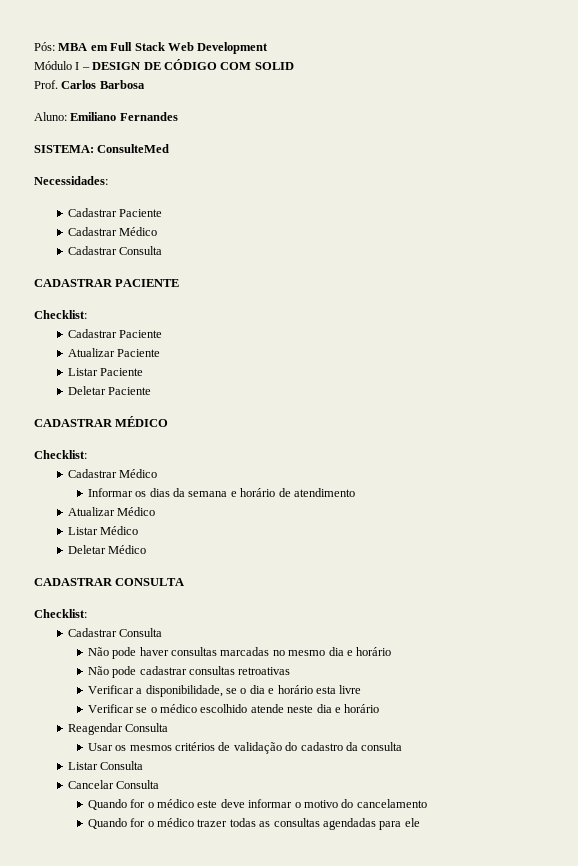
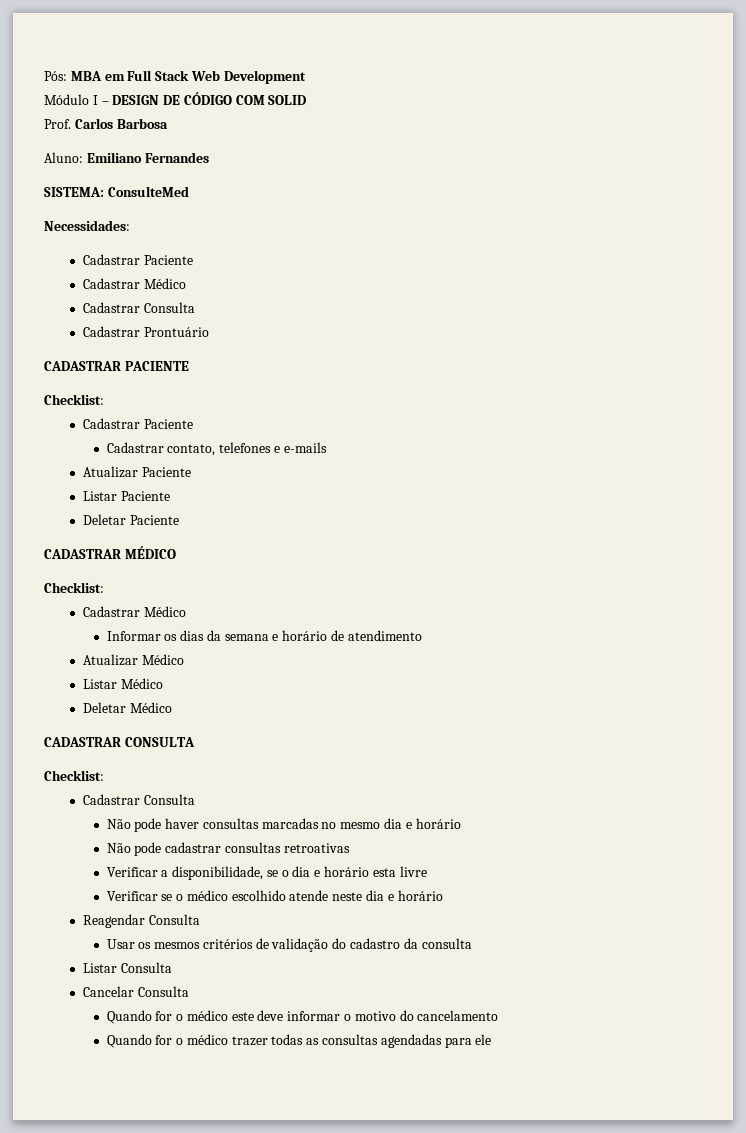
+ Cadastrar Prontuário
+ Cadastrar contato, telefones e e-mails

